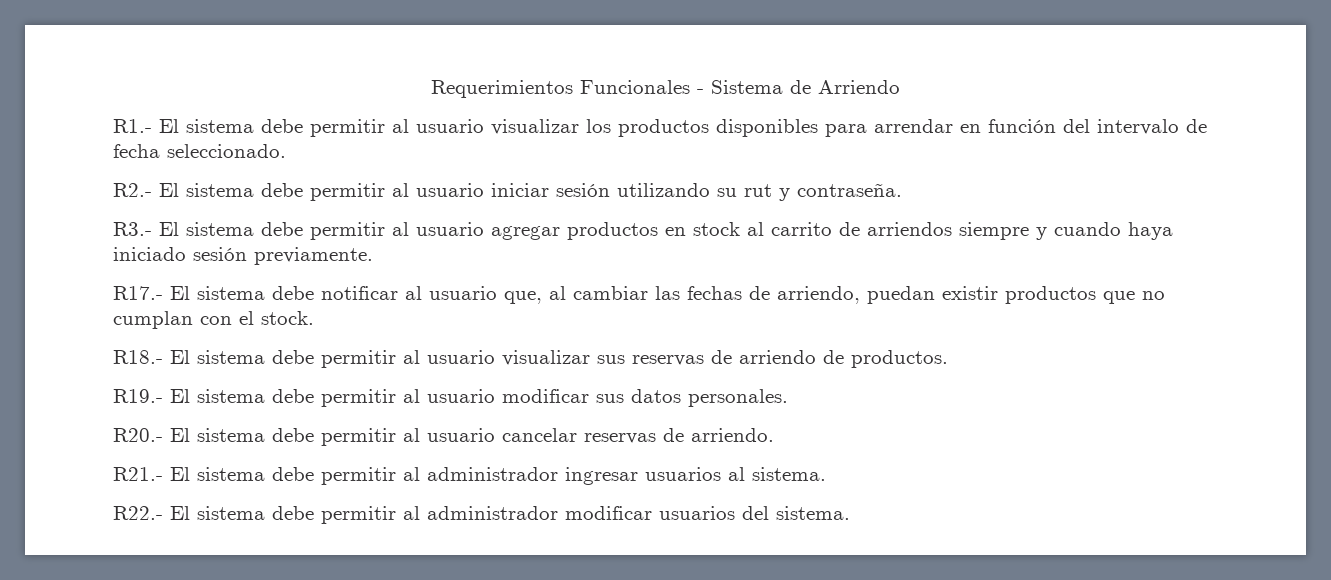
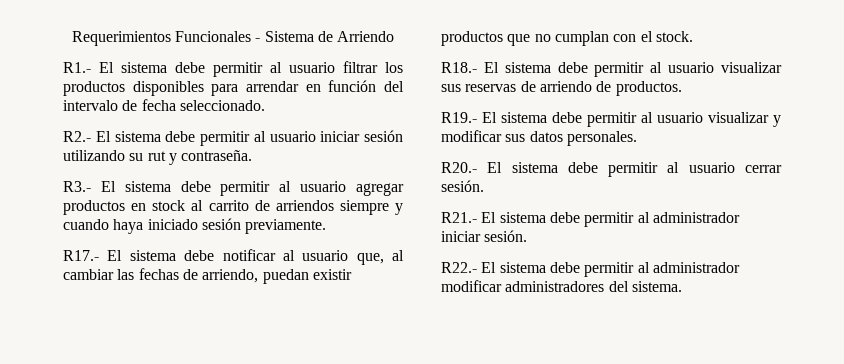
- R1.- El sistema debe permitir al usuario visualizar los productos disponibles para arrendar en función del intervalo de fecha seleccionado.
+ R1.- El sistema debe permitir al usuario filtrar los productos disponibles para arrendar en función del intervalo de fecha seleccionado.
- R19.- El sistema debe permitir al usuario modificar sus datos personales.
+ R19.- El sistema debe permitir al usuario visualizar y modificar sus datos personales.
- R20.- El sistema debe permitir al usuario cancelar reservas de arriendo.
+ R20.- El sistema debe permitir al usuario cerrar sesión.
- R21.- El sistema debe permitir al administrador ingresar usuarios al sistema.
+ R21.- El sistema debe permitir al administrador iniciar sesión.
- R22.- El sistema debe permitir al administrador modificar usuarios del sistema.
+ R22.- El sistema debe permitir al administrador modificar administradores del sistema.

